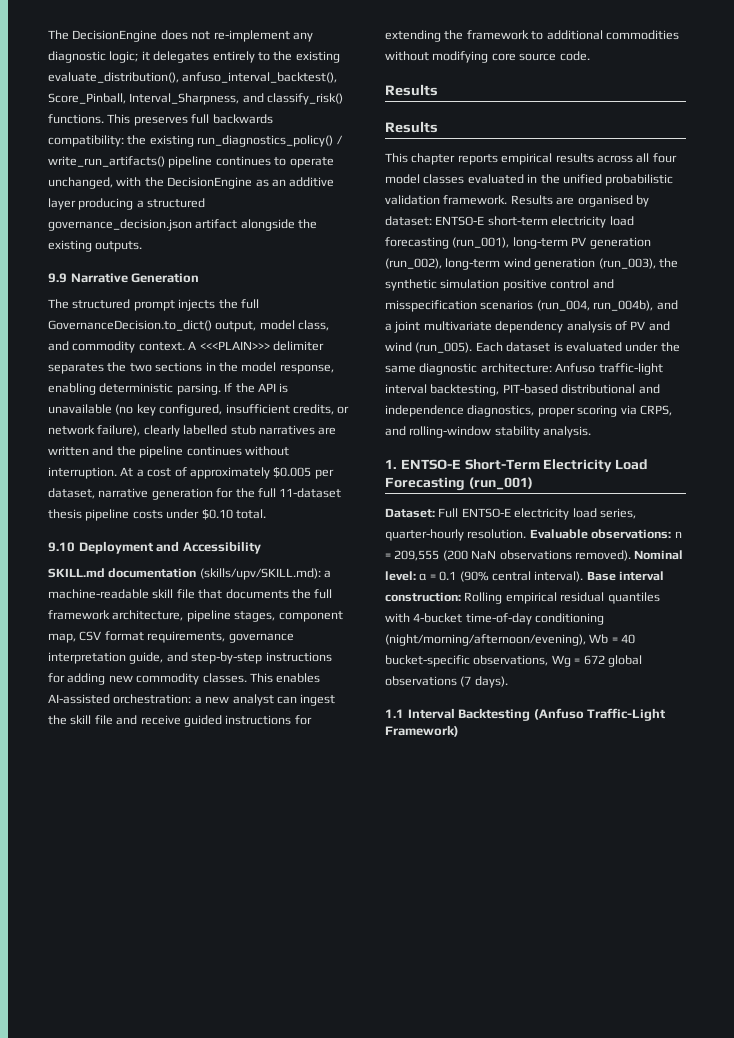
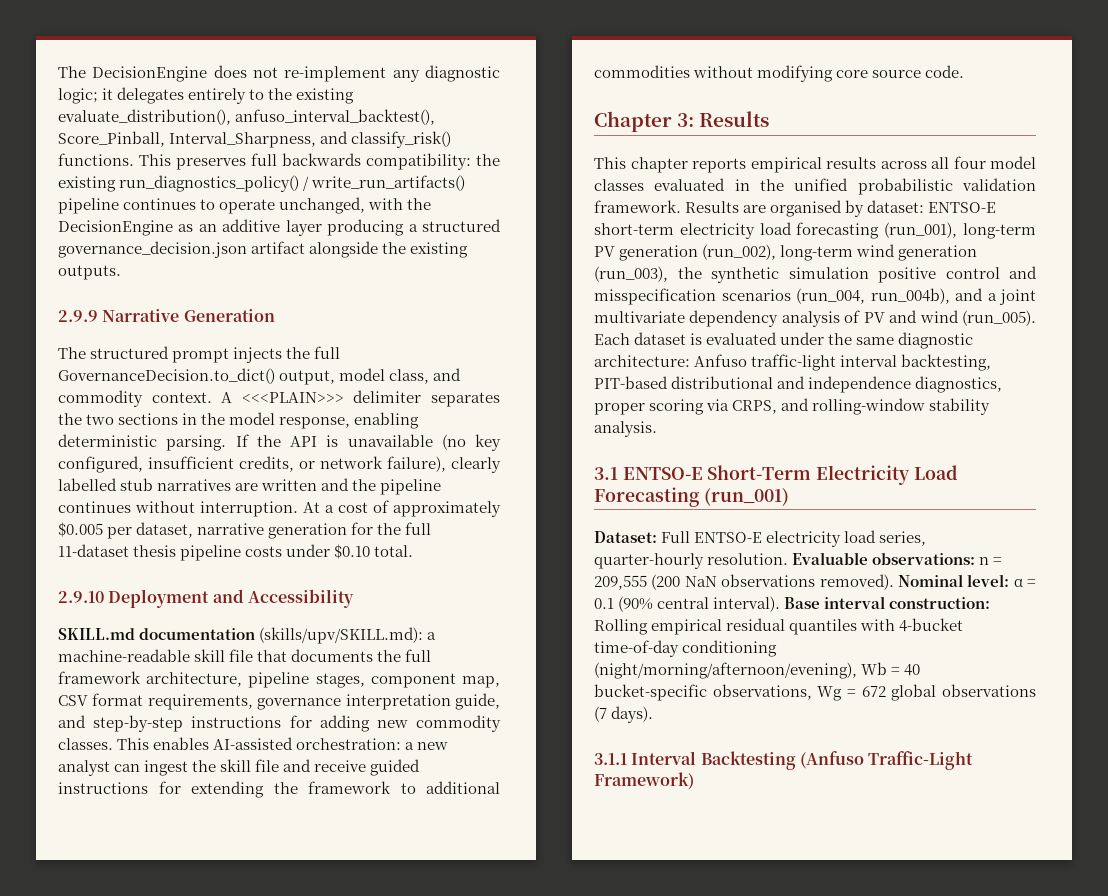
- 9.9 Narrative Generation
+ 2.9.9 Narrative Generation
- 9.10 Deployment and Accessibility
+ 2.9.10 Deployment and Accessibility
  This enables AI-assisted orchestration: a new analyst can ingest the skill file and receive guided instructions for extending the framework to additional commodities without modifying core source code.
- Results
- Results
+ Chapter 3: Results
- 1. ENTSO-E Short-Term Electricity Load Forecasting (run_001)
+ 3.1 ENTSO-E Short-Term Electricity Load Forecasting (run_001)
- 1.1 Interval Backtesting (Anfuso Traffic-Light Framework)
+ 3.1.1 Interval Backtesting (Anfuso Traffic-Light Framework)

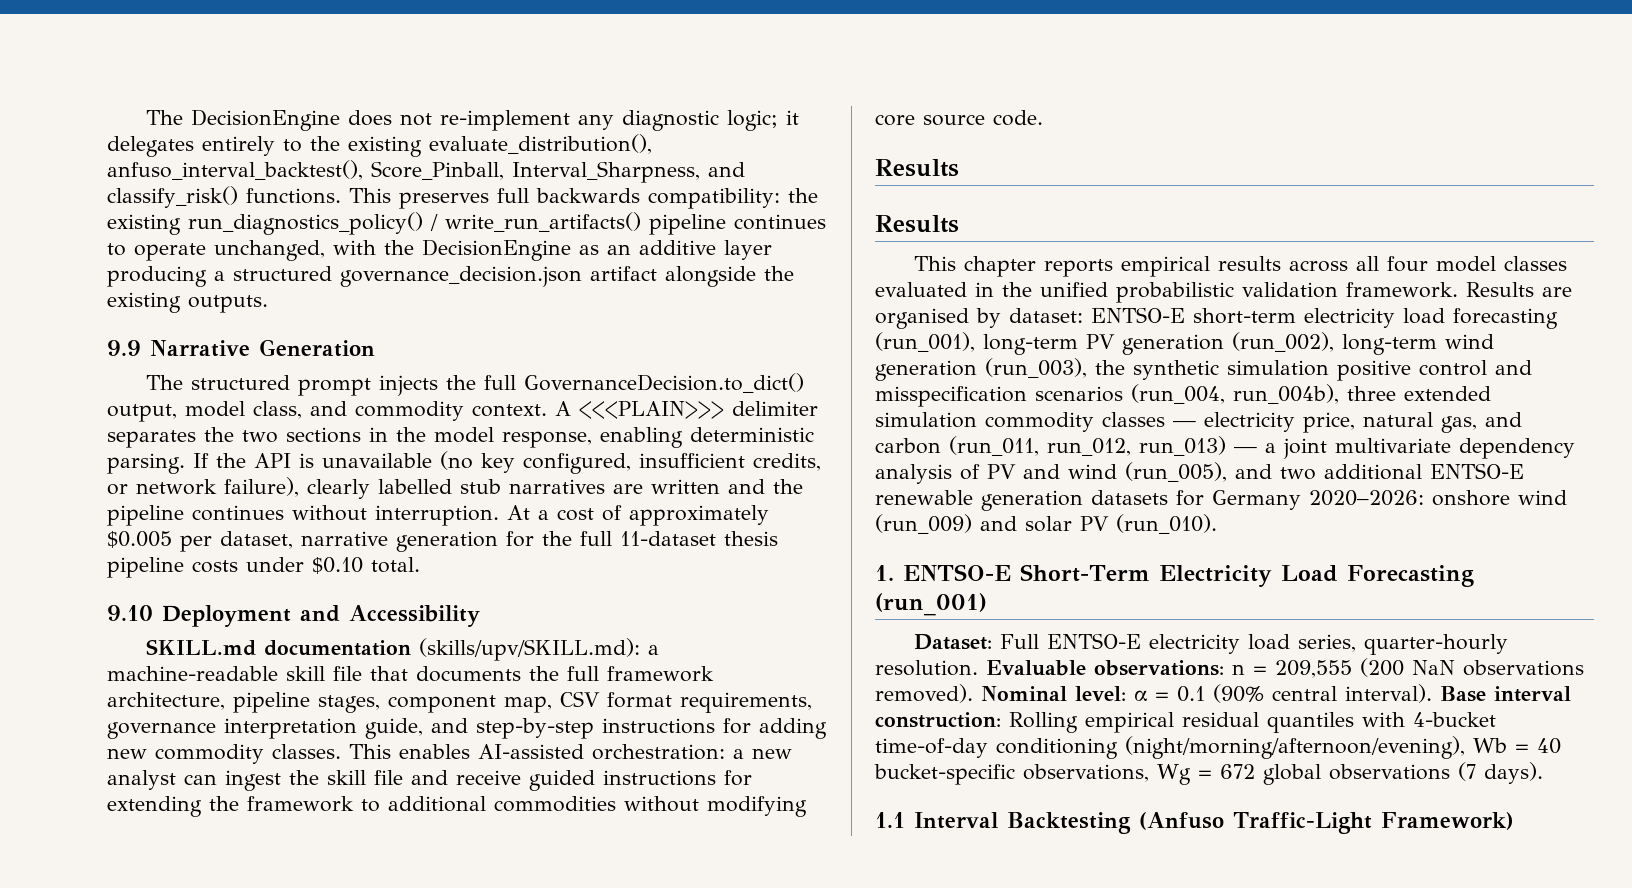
- 2.9.9 Narrative Generation
+ 9.9 Narrative Generation
- 2.9.10 Deployment and Accessibility
+ 9.10 Deployment and Accessibility
  This enables AI-assisted orchestration: a new analyst can ingest the skill file and receive guided instructions for extending the framework to additional commodities without modifying core source code.
- Chapter 3: Results
+ Results
+ Results
- Results are organised by dataset: ENTSO-E short-term electricity load forecasting (run_001), long-term PV generation (run_002), long-term wind generation (run_003), the synthetic simulation positive control and misspecification scenarios (run_004, run_004b), and a joint multivariate dependency analysis of PV and wind (run_005). Each dataset is evaluated under the same diagnostic architecture: Anfuso traffic-light interval backtesting, PIT-based distributional and independence diagnostics, proper scoring via CRPS, and rolling-window stability analysis.
- 3.1 ENTSO-E Short-Term Electricity Load Forecasting (run_001)
+ Results are organised by dataset: ENTSO-E short-term electricity load forecasting (run_001), long-term PV generation (run_002), long-term wind generation (run_003), the synthetic simulation positive control and misspecification scenarios (run_004, run_004b), three extended simulation commodity classes — electricity price, natural gas, and carbon (run_011, run_012, run_013) — a joint multivariate dependency analysis of PV and wind (run_005), and two additional ENTSO-E renewable generation datasets for Germany 2020–2026: onshore wind (run_009) and solar PV (run_010).
+ 1. ENTSO-E Short-Term Electricity Load Forecasting (run_001)
- 3.1.1 Interval Backtesting (Anfuso Traffic-Light Framework)
+ 1.1 Interval Backtesting (Anfuso Traffic-Light Framework)

